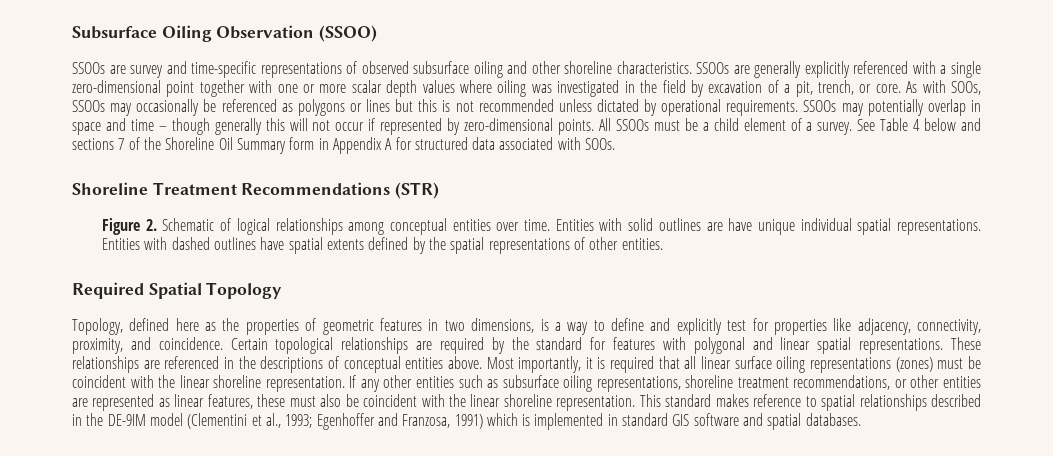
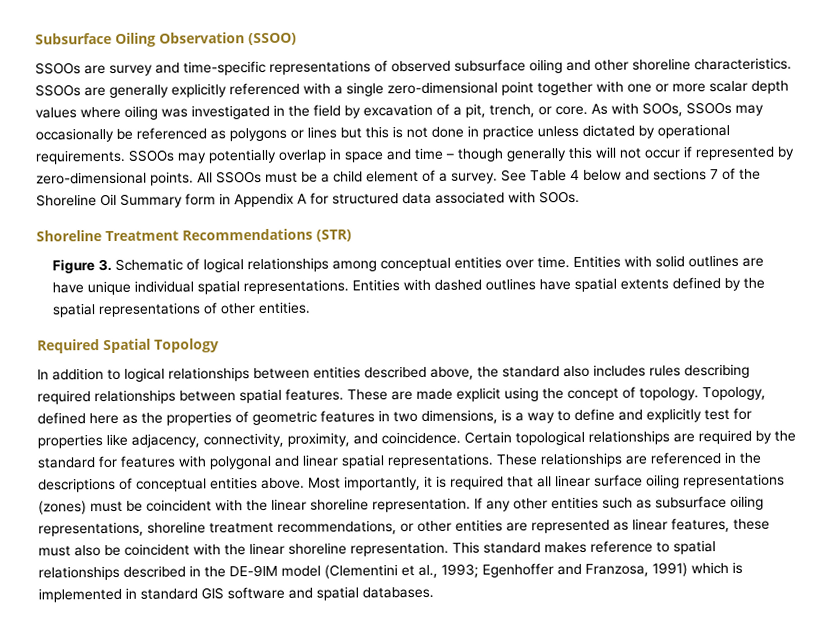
- As with SOOs, SSOOs may occasionally be referenced as polygons or lines but this is not recommended unless dictated by operational requirements.
+ As with SOOs, SSOOs may occasionally be referenced as polygons or lines but this is not done in practice unless dictated by operational requirements.
- Figure 2. Schematic of logical relationships among conceptual entities over time.
+ Figure 3. Schematic of logical relationships among conceptual entities over time.
+ In addition to logical relationships between entities described above, the standard also includes rules describing required relationships between spatial features. These are made explicit using the concept of topology.

